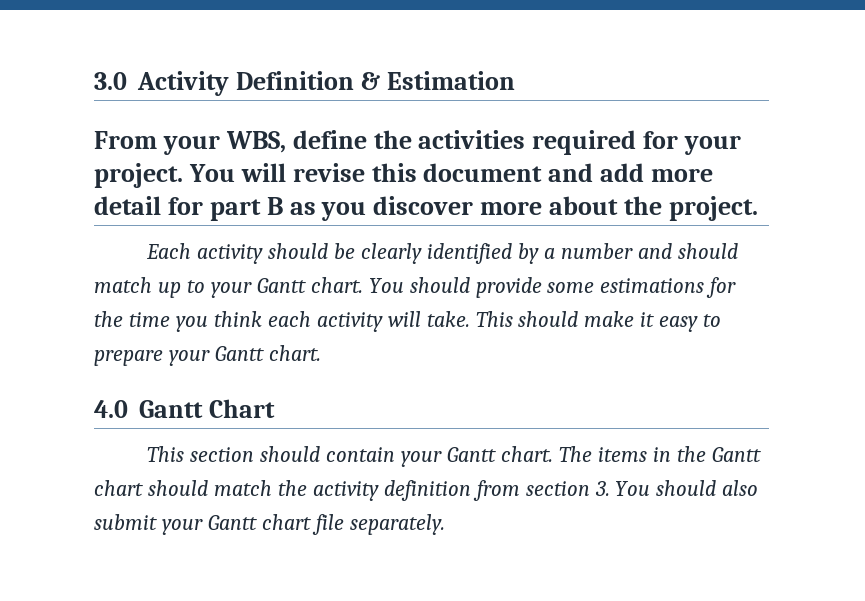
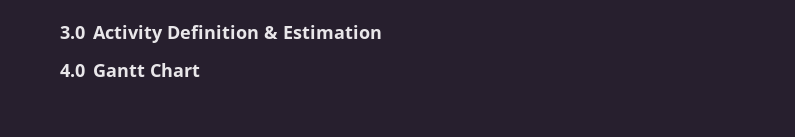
- From your WBS, define the activities required for your project. You will revise this document and add more detail for part B as you discover more about the project.
- Each activity should be clearly identified by a number and should match up to your Gantt chart. You should provide some estimations for the time you think each activity will take. This should make it easy to prepare your Gantt chart.
  4.0 Gantt Chart
- This section should contain your Gantt chart. The items in the Gantt chart should match the activity definition from section 3. You should also submit your Gantt chart file separately.

